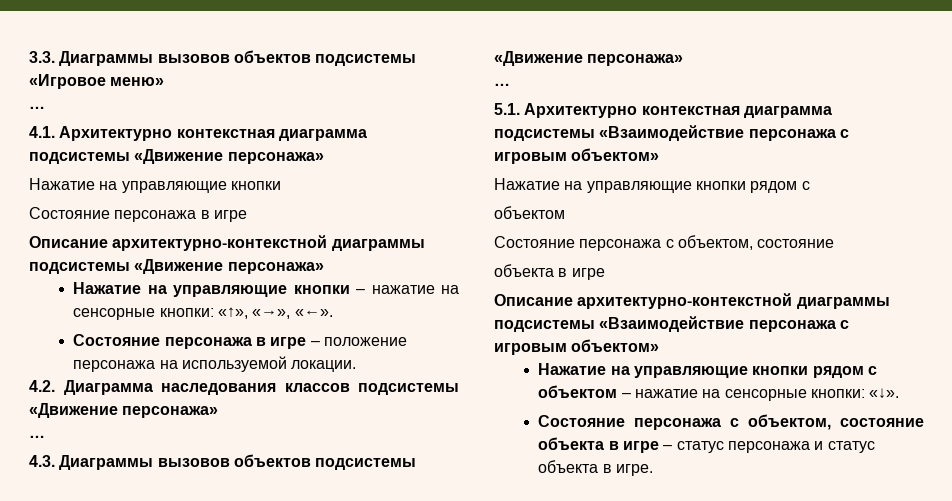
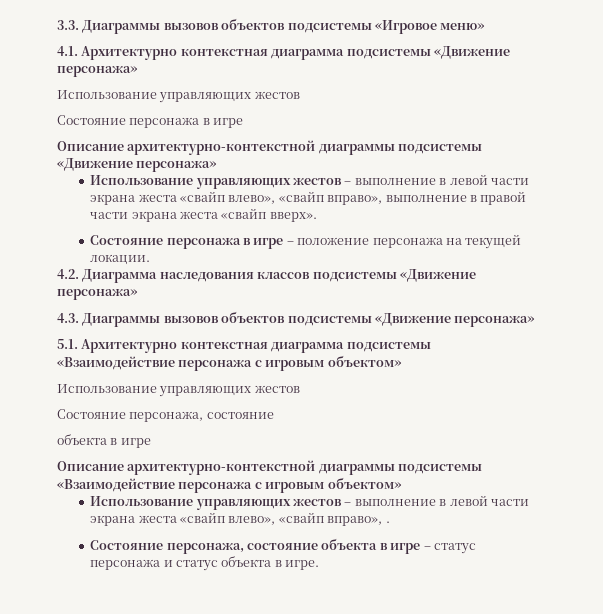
  3.3. Диаграммы вызовов объектов подсистемы «Игровое меню»
- …
  4.1. Архитектурно контекстная диаграмма подсистемы «Движение персонажа»
- Нажатие на управляющие кнопки
+ Использование управляющих жестов
- Нажатие на управляющие кнопки – нажатие на сенсорные кнопки: «↑», «→», «←».
+ Использование управляющих жестов – выполнение в левой части экрана жеста «свайп влево», «свайп вправо», выполнение в правой части экрана жеста «свайп вверх».
- Состояние персонажа в игре – положение персонажа на используемой локации.
+ Состояние персонажа в игре – положение персонажа на текущей локации.
  4.2. Диаграмма наследования классов подсистемы «Движение персонажа»
- …
  4.3. Диаграммы вызовов объектов подсистемы «Движение персонажа»
- …
  5.1. Архитектурно контекстная диаграмма подсистемы «Взаимодействие персонажа с игровым объектом»
- Нажатие на управляющие кнопки рядом с
- объектом
- Состояние персонажа с объектом, состояние
+ Использование управляющих жестов
+ Состояние персонажа, состояние
- Нажатие на управляющие кнопки рядом с объектом – нажатие на сенсорные кнопки: «↓».
- Состояние персонажа с объектом, состояние объекта в игре – статус персонажа и статус объекта в игре.
+ Использование управляющих жестов – выполнение в левой части экрана жеста «свайп влево», «свайп вправо», .
+ Состояние персонажа, состояние объекта в игре – статус персонажа и статус объекта в игре.

